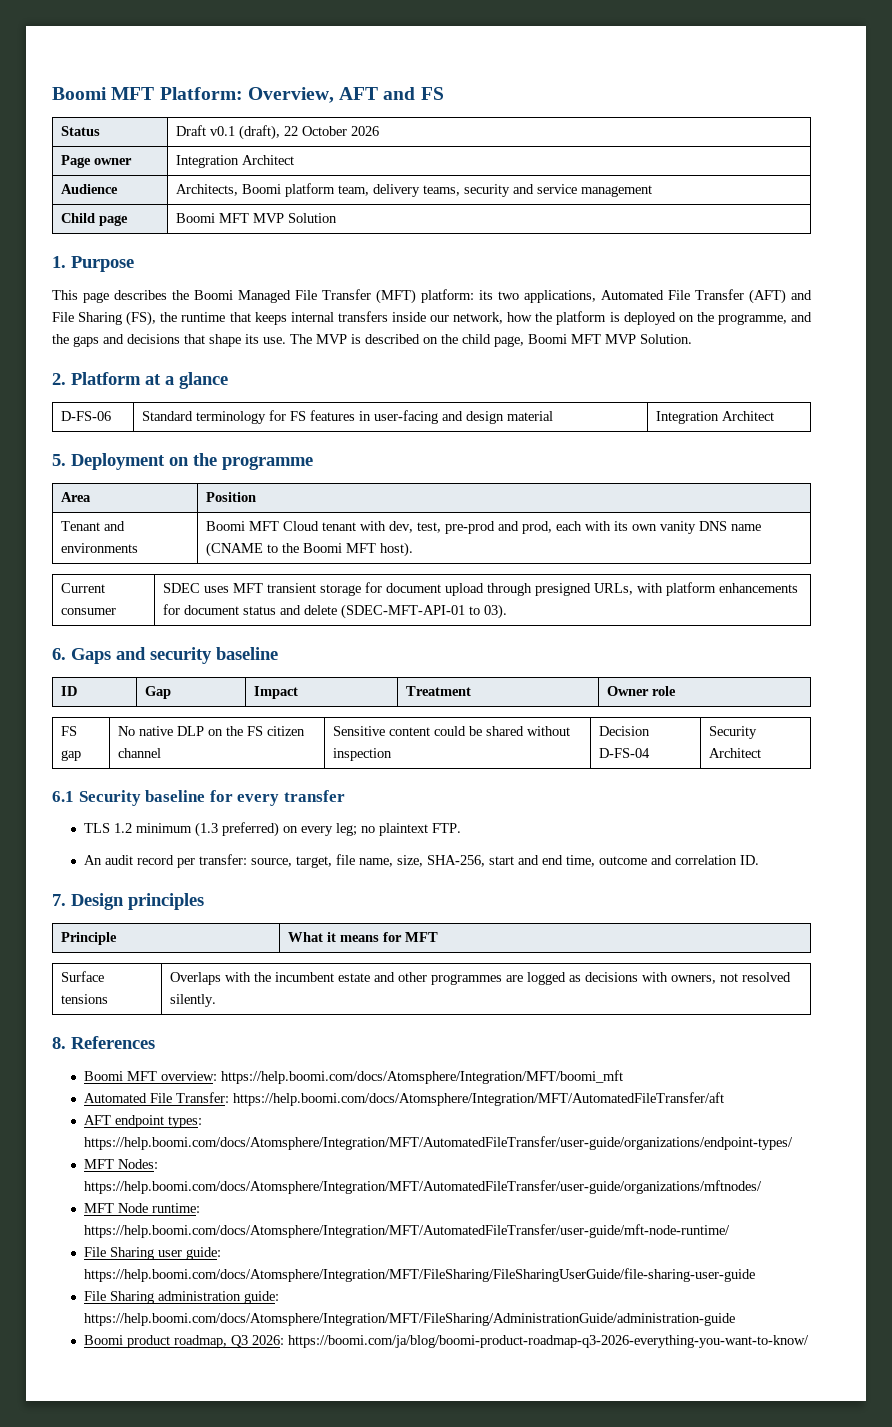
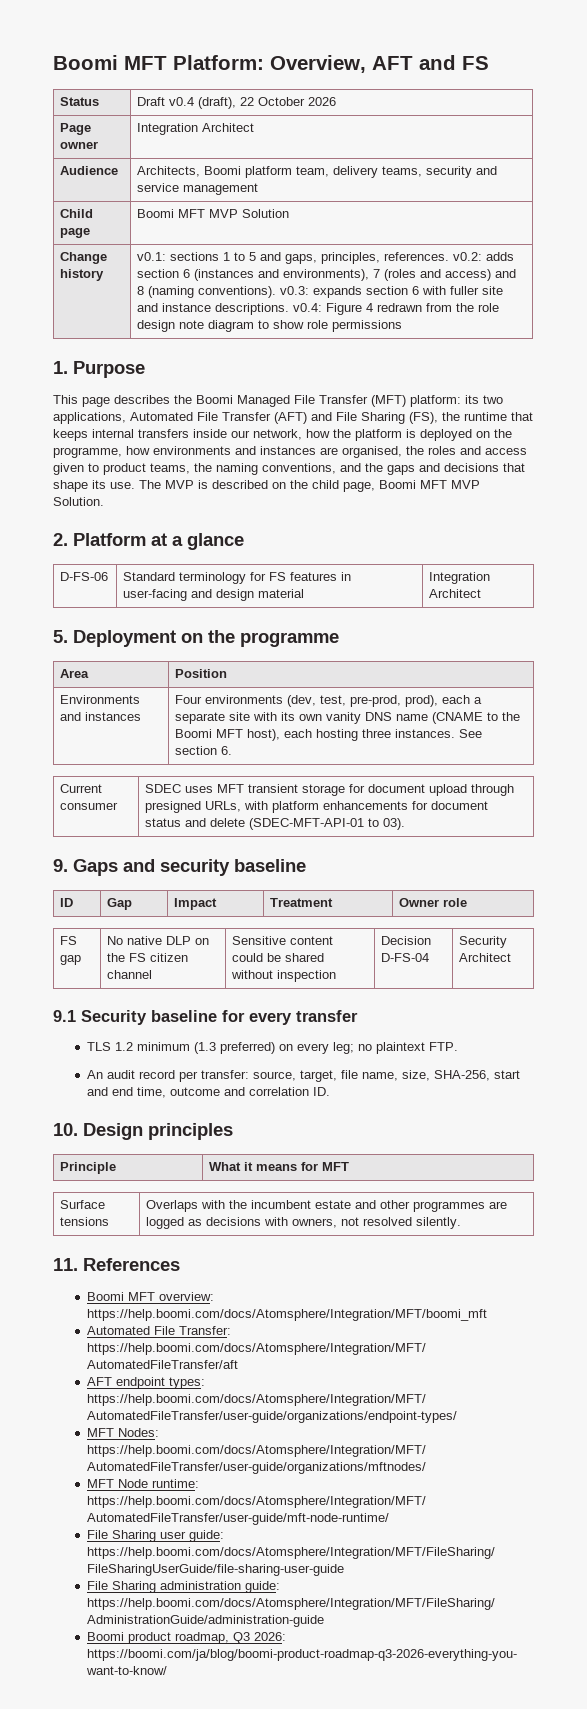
- Status | Draft v0.1 (draft), 22 October 2026
+ Status | Draft v0.4 (draft), 22 October 2026
+ Change history | v0.1: sections 1 to 5 and gaps, principles, references. v0.2: adds section 6 (instances and environments), 7 (roles and access) and 8 (naming conventions). v0.3: expands section 6 with fuller site and instance descriptions. v0.4: Figure 4 redrawn from the role design note diagram to show role permissions
- This page describes the Boomi Managed File Transfer (MFT) platform: its two applications, Automated File Transfer (AFT) and File Sharing (FS), the runtime that keeps internal transfers inside our network, how the platform is deployed on the programme, and the gaps and decisions that shape its use.
+ This page describes the Boomi Managed File Transfer (MFT) platform: its two applications, Automated File Transfer (AFT) and File Sharing (FS), the runtime that keeps internal transfers inside our network, how the platform is deployed on the programme, how environments and instances are organised, the roles and access given to product teams, the naming conventions, and the gaps and decisions that shape its use.
- Tenant and environments | Boomi MFT Cloud tenant with dev, test, pre-prod and prod, each with its own vanity DNS name (CNAME to the Boomi MFT host).
+ Environments and instances | Four environments (dev, test, pre-prod, prod), each a separate site with its own vanity DNS name (CNAME to the Boomi MFT host), each hosting three instances. See section 6.
- 6. Gaps and security baseline
+ 9. Gaps and security baseline
- 6.1 Security baseline for every transfer
+ 9.1 Security baseline for every transfer
- 7. Design principles
+ 10. Design principles
- 8. References
+ 11. References

